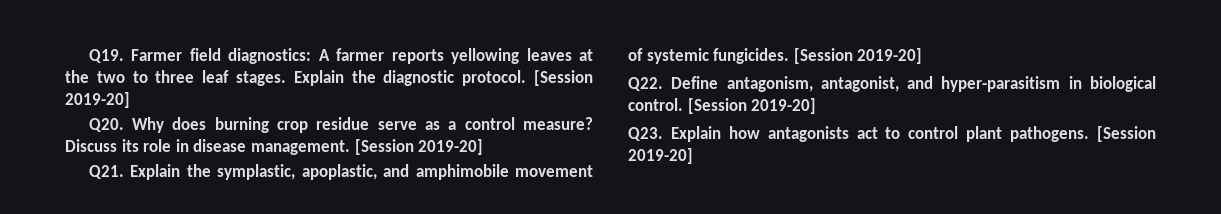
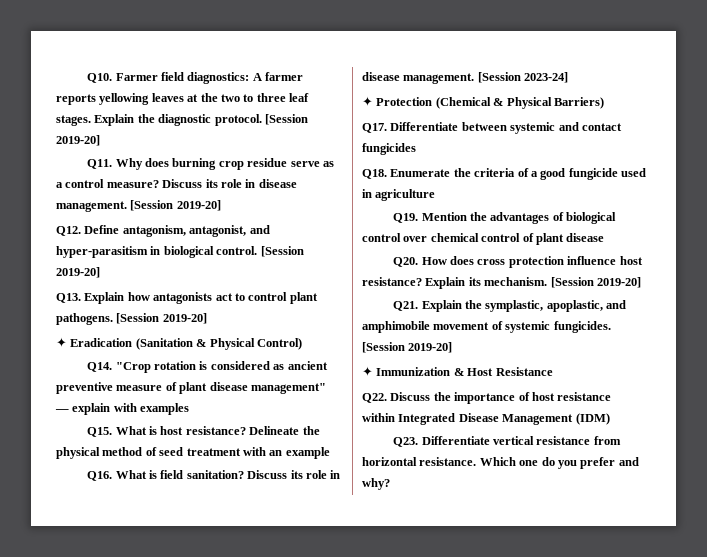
- Q19. Farmer field diagnostics: A farmer reports yellowing leaves at the two to three leaf stages.
+ Q10. Farmer field diagnostics: A farmer reports yellowing leaves at the two to three leaf stages.
- Q20. Why does burning crop residue serve as a control measure?
+ Q11. Why does burning crop residue serve as a control measure?
+ Q12. Define antagonism, antagonist, and hyper-parasitism in biological control. [Session 2019-20]
+ Q13. Explain how antagonists act to control plant pathogens. [Session 2019-20]
+ ✦ Eradication (Sanitation & Physical Control)
+ Q14. "Crop rotation is considered as ancient preventive measure of plant disease management" — explain with examples
+ Q15. What is host resistance? Delineate the physical method of seed treatment with an example
+ Q16. What is field sanitation? Discuss its role in disease management. [Session 2023-24]
+ ✦ Protection (Chemical & Physical Barriers)
+ Q17. Differentiate between systemic and contact fungicides
+ Q18. Enumerate the criteria of a good fungicide used in agriculture
+ Q19. Mention the advantages of biological control over chemical control of plant disease
+ Q20. How does cross protection influence host resistance? Explain its mechanism. [Session 2019-20]
- Q22. Define antagonism, antagonist, and hyper-parasitism in biological control. [Session 2019-20]
- Q23. Explain how antagonists act to control plant pathogens. [Session 2019-20]
+ ✦ Immunization & Host Resistance
+ Q22. Discuss the importance of host resistance within Integrated Disease Management (IDM)
+ Q23. Differentiate vertical resistance from horizontal resistance. Which one do you prefer and why?

